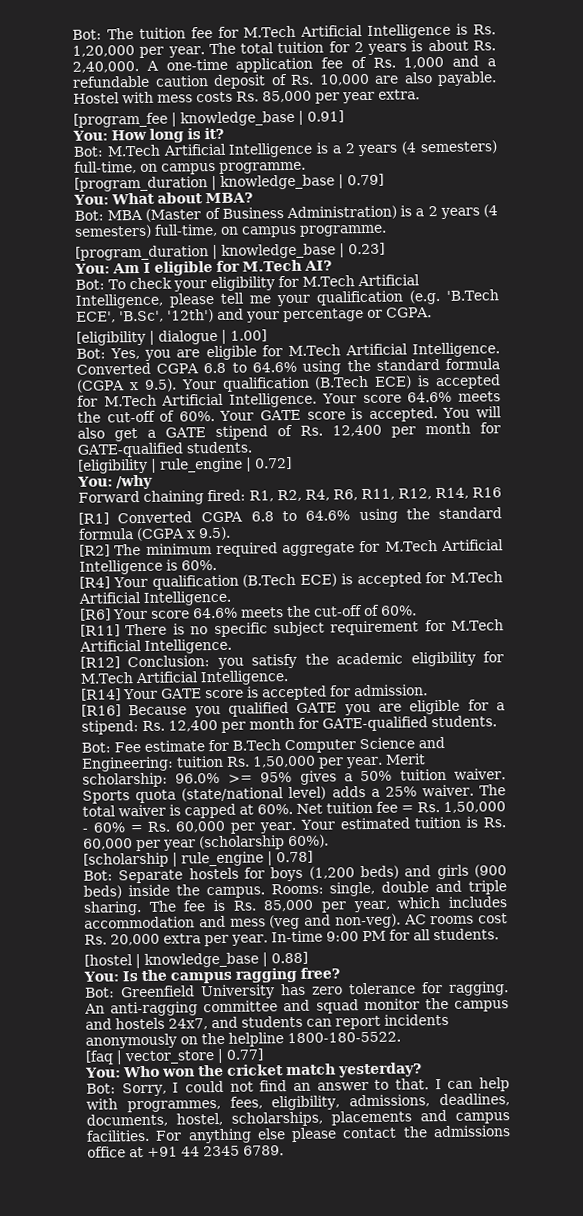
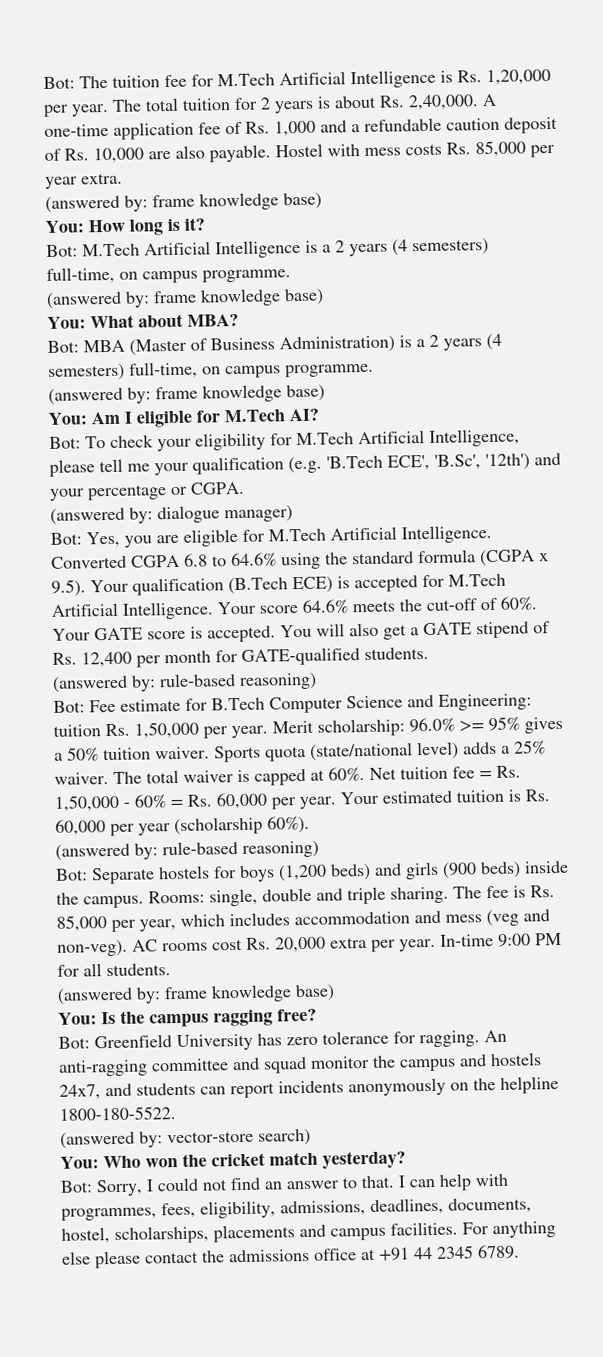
  Hostel with mess costs Rs. 85,000 per year extra.
- [program_fee | knowledge_base | 0.91]
+ (answered by: frame knowledge base)
  Bot: M.Tech Artificial Intelligence is a 2 years (4 semesters) full-time, on campus programme.
- [program_duration | knowledge_base | 0.79]
+ (answered by: frame knowledge base)
  Bot: MBA (Master of Business Administration) is a 2 years (4 semesters) full-time, on campus programme.
- [program_duration | knowledge_base | 0.23]
+ (answered by: frame knowledge base)
- [eligibility | dialogue | 1.00]
+ (answered by: dialogue manager)
  You will also get a GATE stipend of Rs. 12,400 per month for GATE-qualified students.
- [eligibility | rule_engine | 0.72]
- You: /why
- Forward chaining fired: R1, R2, R4, R6, R11, R12, R14, R16
- [R1] Converted CGPA 6.8 to 64.6% using the standard formula (CGPA x 9.5).
- [R2] The minimum required aggregate for M.Tech Artificial Intelligence is 60%.
- [R4] Your qualification (B.Tech ECE) is accepted for M.Tech Artificial Intelligence.
- [R6] Your score 64.6% meets the cut-off of 60%.
- [R11] There is no specific subject requirement for M.Tech Artificial Intelligence.
- [R12] Conclusion: you satisfy the academic eligibility for M.Tech Artificial Intelligence.
- [R14] Your GATE score is accepted for admission.
- [R16] Because you qualified GATE you are eligible for a stipend: Rs. 12,400 per month for GATE-qualified students.
+ (answered by: rule-based reasoning)
  Your estimated tuition is Rs. 60,000 per year (scholarship 60%).
- [scholarship | rule_engine | 0.78]
+ (answered by: rule-based reasoning)
  In-time 9:00 PM for all students.
- [hostel | knowledge_base | 0.88]
+ (answered by: frame knowledge base)
- [faq | vector_store | 0.77]
+ (answered by: vector-store search)

